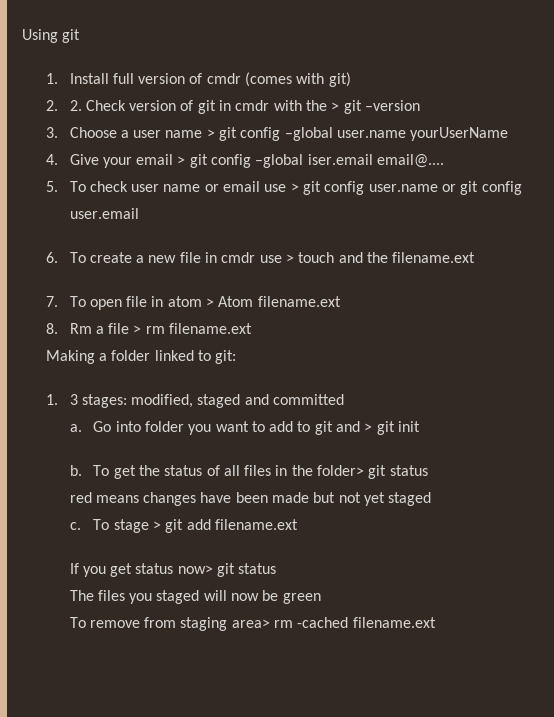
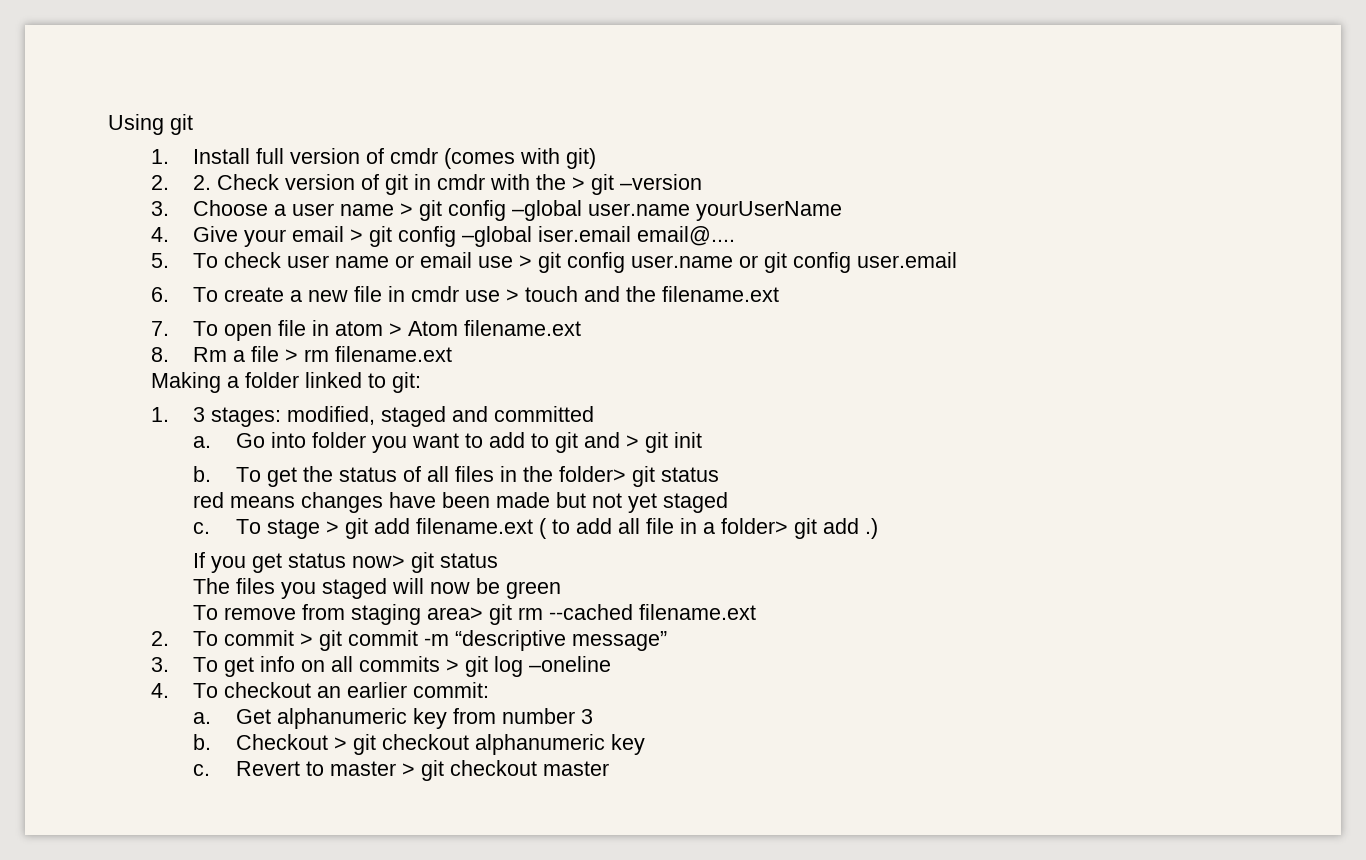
- To stage > git add filename.ext
+ To stage > git add filename.ext ( to add all file in a folder> git add .)
- To remove from staging area> rm -cached filename.ext
+ To remove from staging area> git rm --cached filename.ext
+ 2. To commit > git commit -m “descriptive message”
+ 3. To get info on all commits > git log –oneline
+ 4. To checkout an earlier commit:
+ a. Get alphanumeric key from number 3
+ b. Checkout > git checkout alphanumeric key
+ c. Revert to master > git checkout master

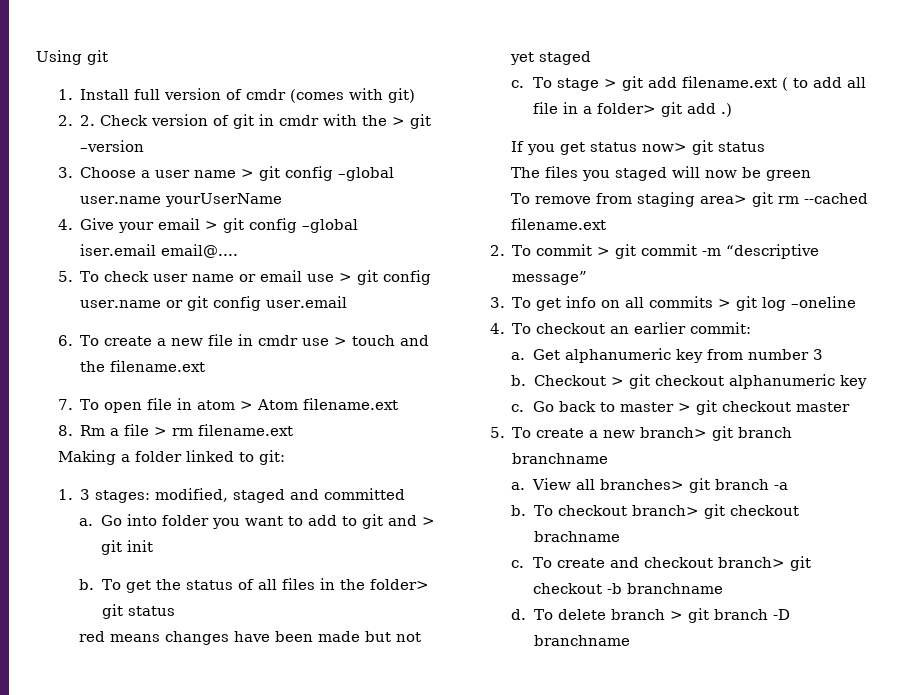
- Revert to master > git checkout master
+ Go back to master > git checkout master
+ 5. To create a new branch> git branch branchname
+ a. View all branches> git branch -a
+ b. To checkout branch> git checkout brachname
+ c. To create and checkout branch> git checkout -b branchname
+ d. To delete branch > git branch -D branchname

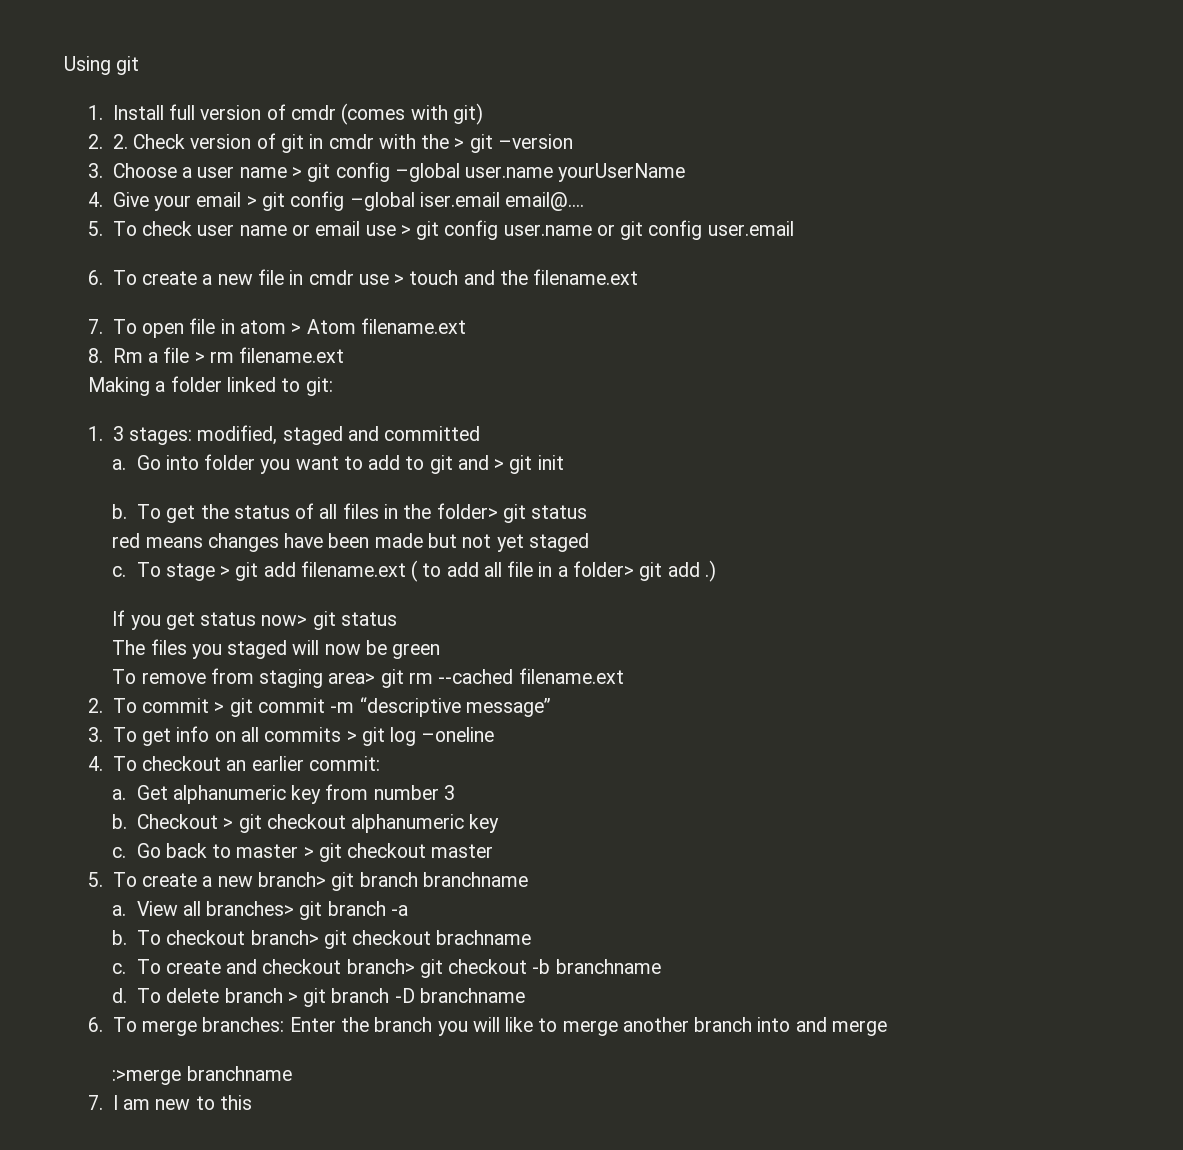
+ 6. To merge branches: Enter the branch you will like to merge another branch into and merge
+ :>merge branchname
+ 7. I am new to this

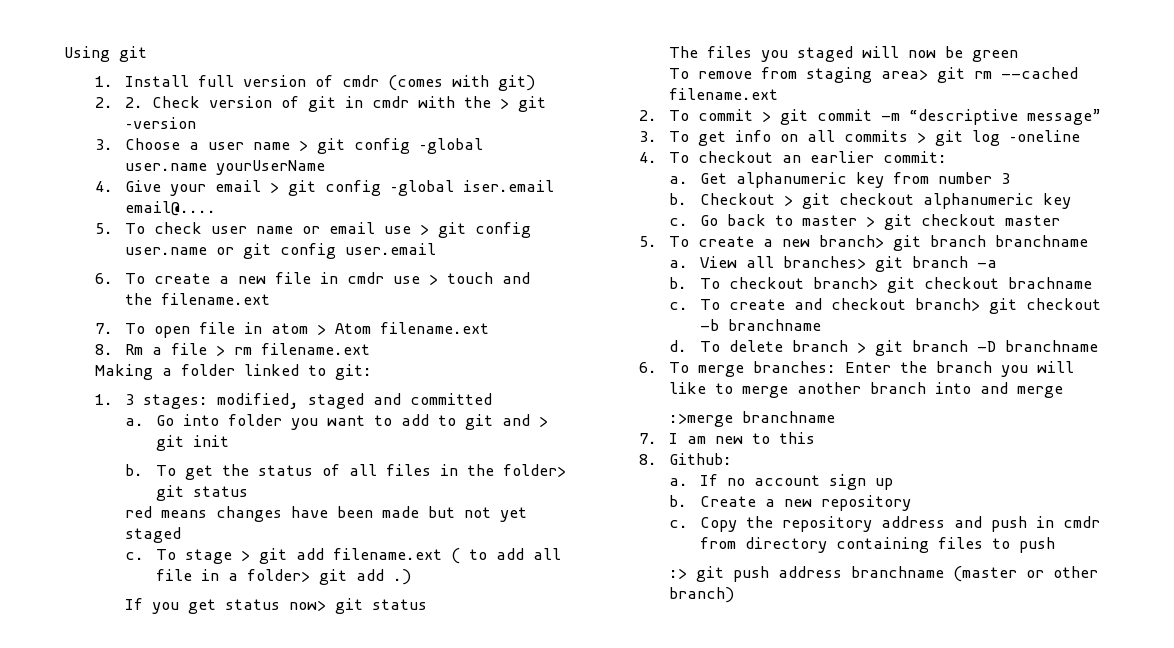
+ 8. Github:
+ a. If no account sign up
+ b. Create a new repository
+ c. Copy the repository address and push in cmdr from directory containing files to push
+ :> git push address branchname (master or other branch)

